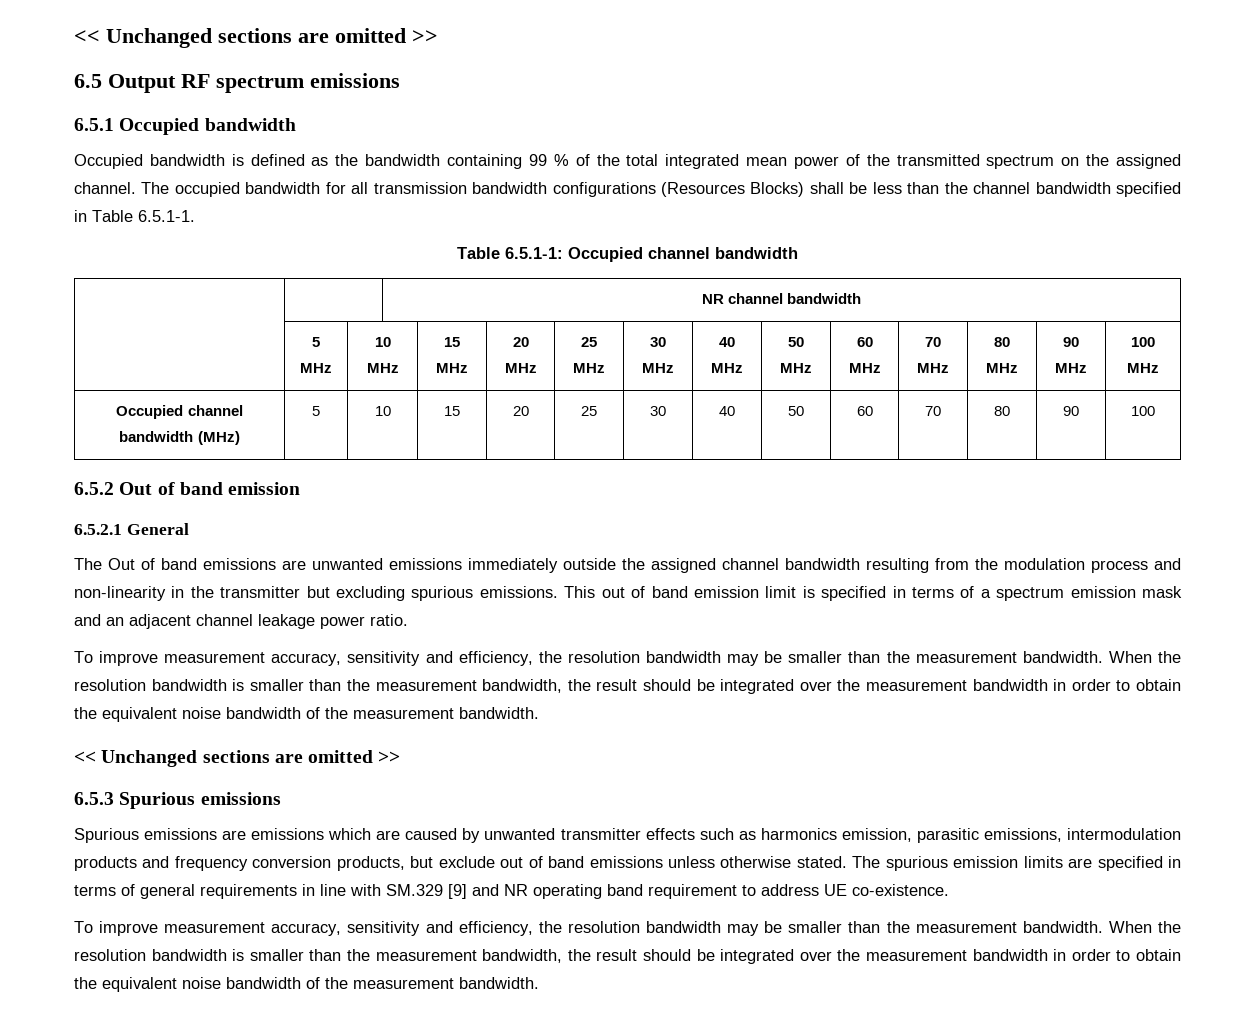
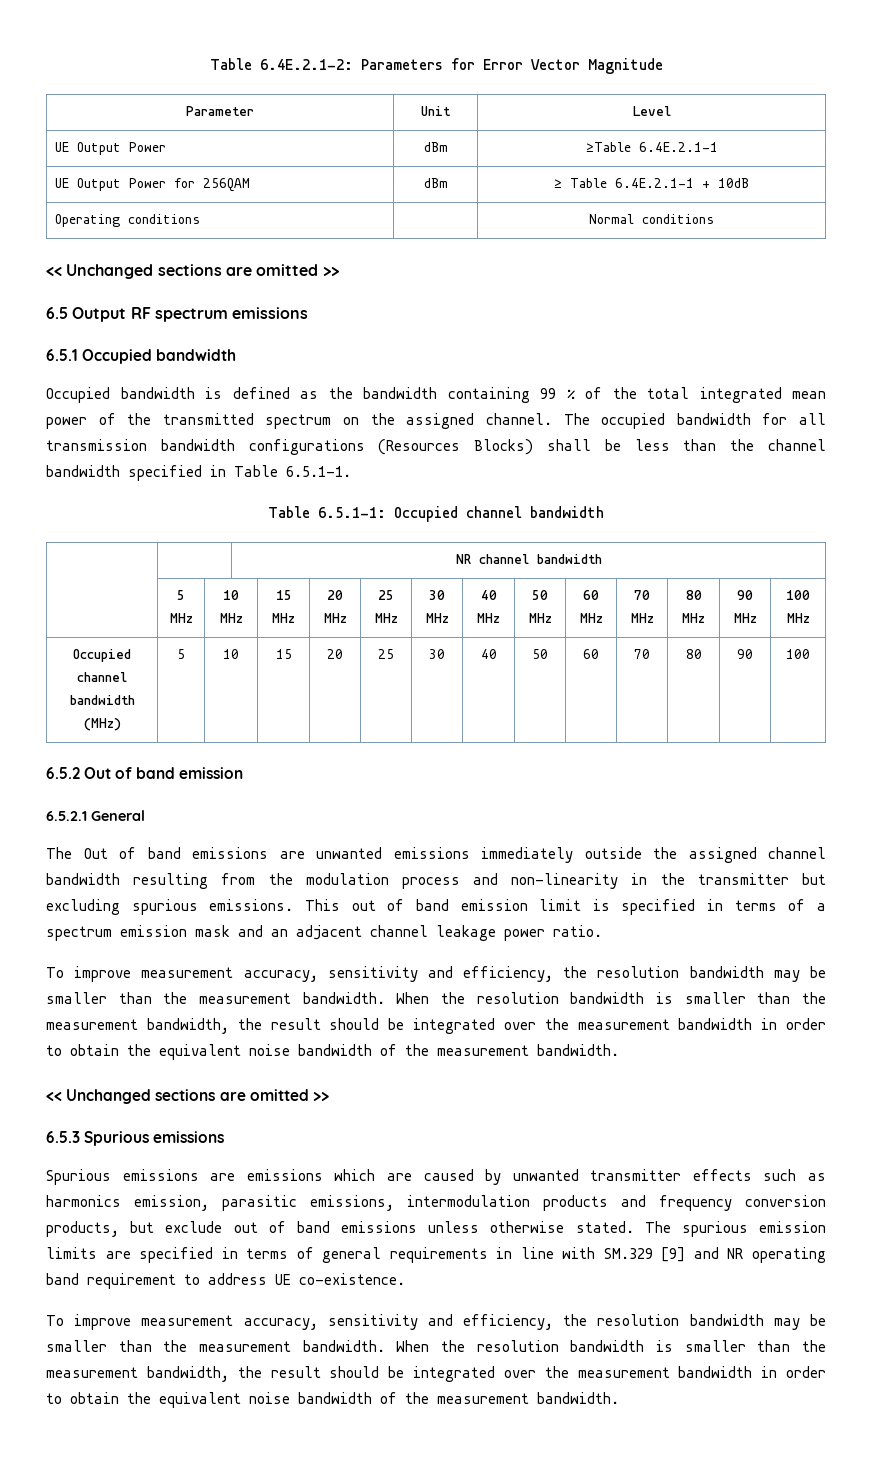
+ Table 6.4E.2.1-2: Parameters for Error Vector Magnitude
+ Parameter | Unit | Level
+ UE Output Power | dBm | ≥Table 6.4E.2.1-1
+ UE Output Power for 256QAM | dBm | ≥ Table 6.4E.2.1-1 + 10dB
+ Operating conditions | | Normal conditions

